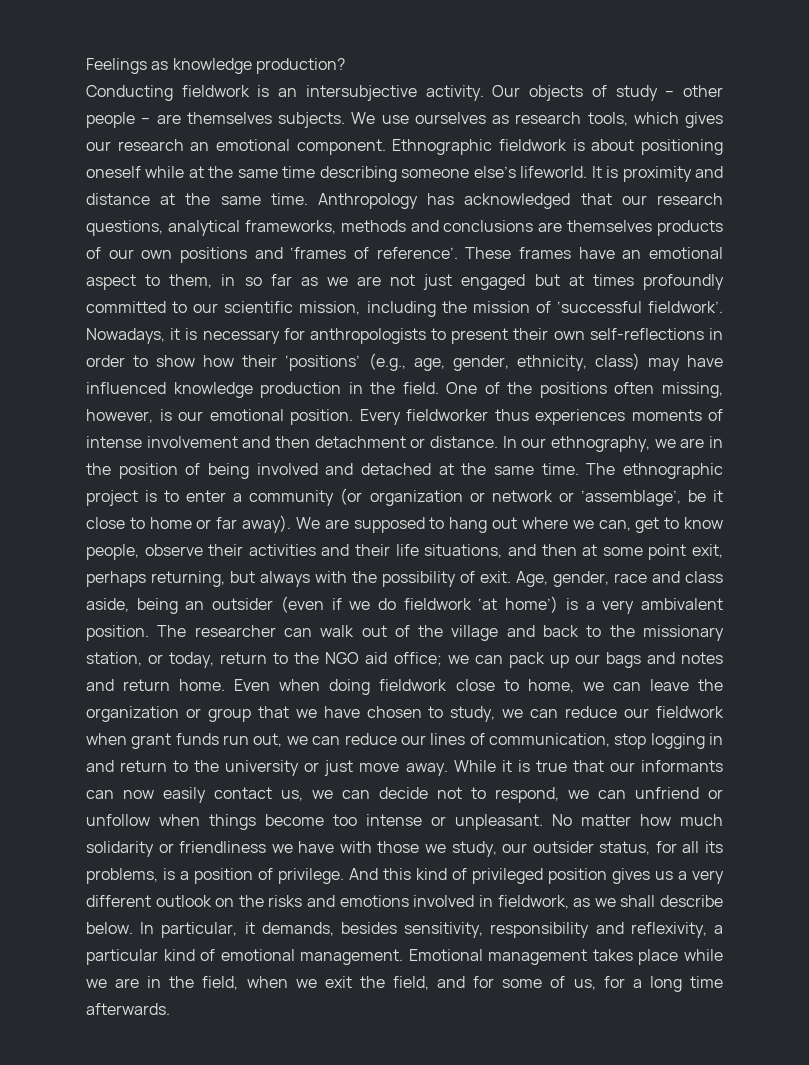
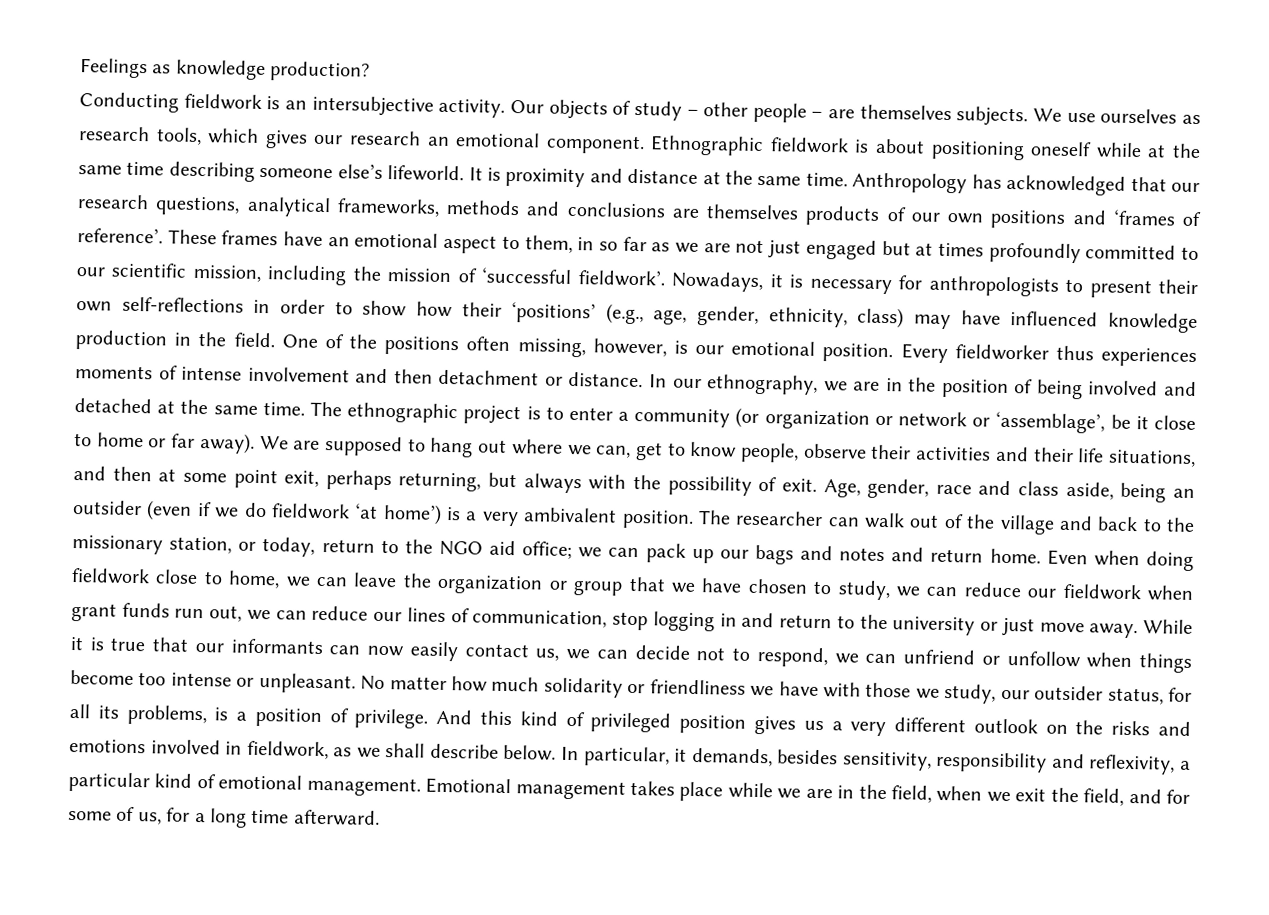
- Emotional management takes place while we are in the field, when we exit the field, and for some of us, for a long time afterwards.
+ Emotional management takes place while we are in the field, when we exit the field, and for some of us, for a long time afterward.

